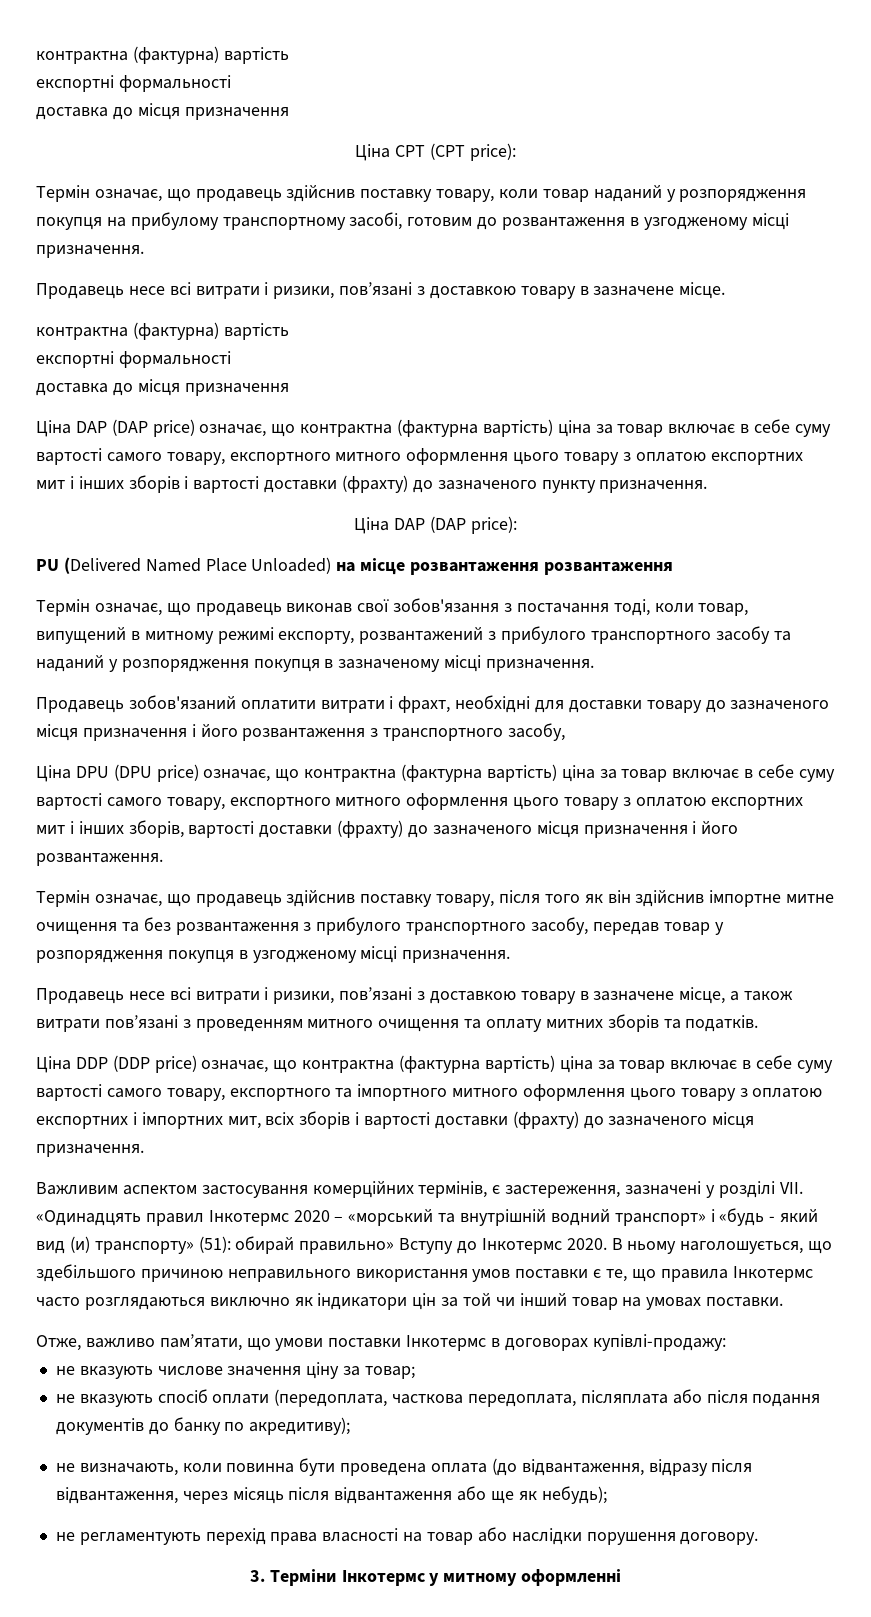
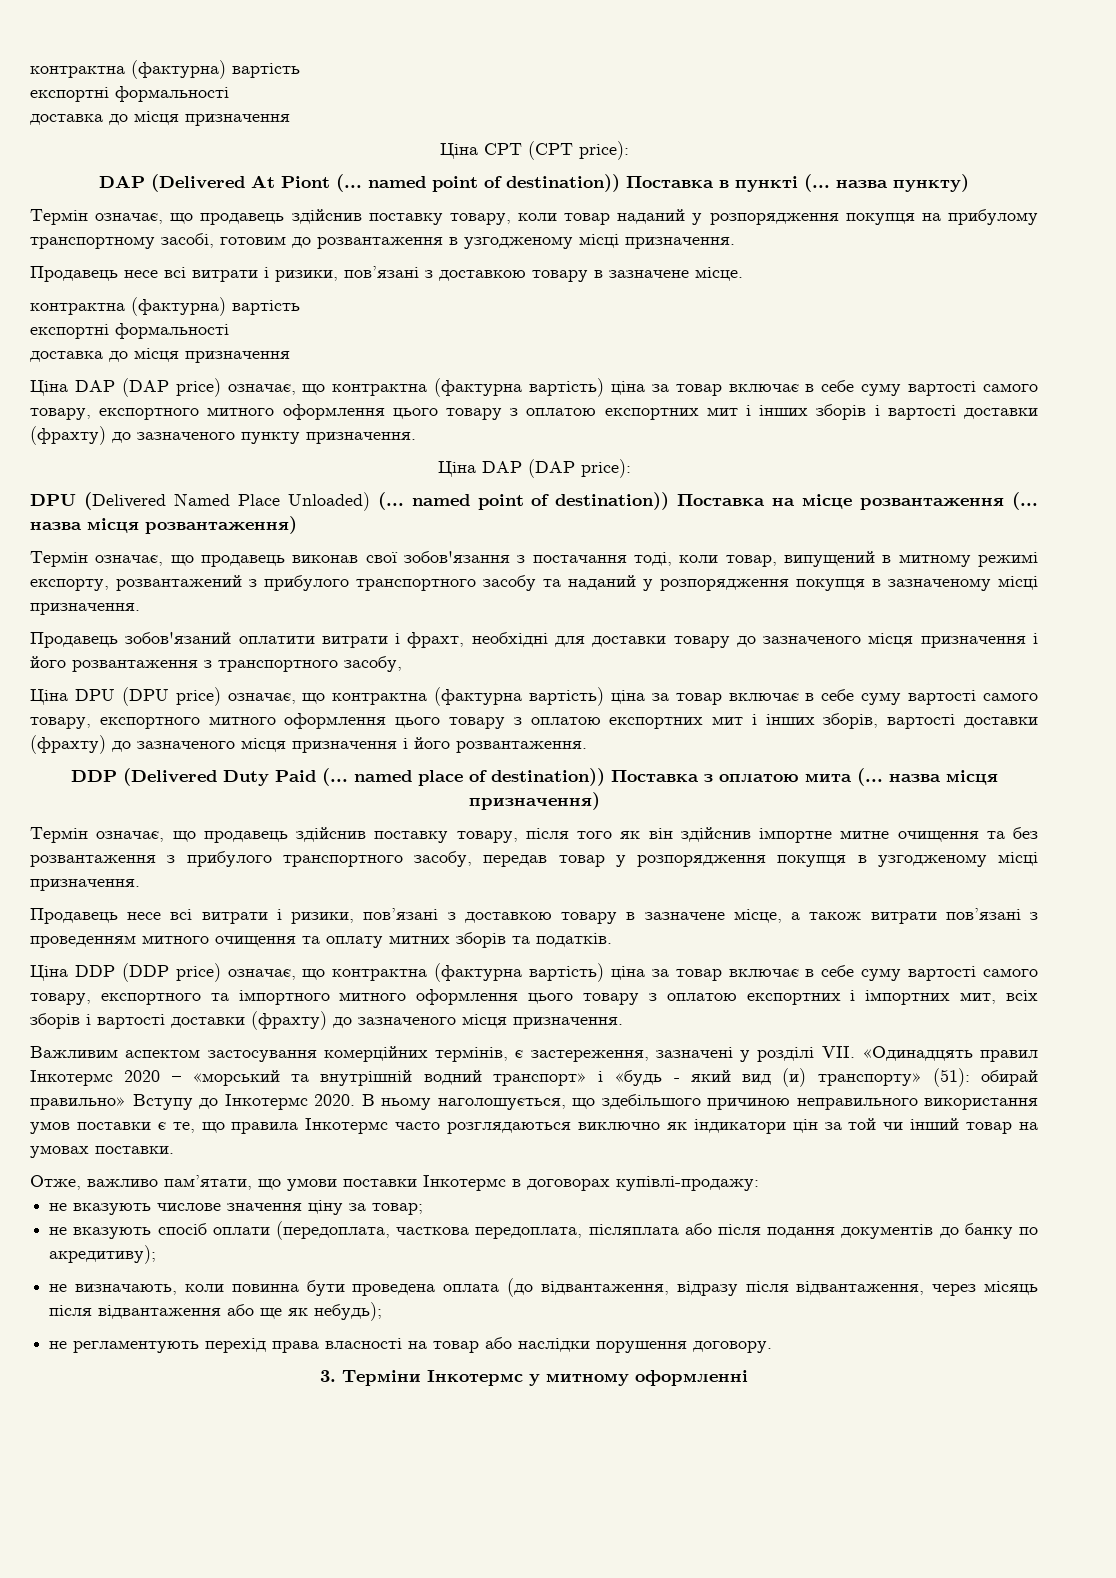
+ DAP (Delivered At Piont (... named point of destination)) Поставка в пункті (... назва пункту)
- PU (Delivered Named Place Unloaded) на місце розвантаження розвантаження
+ DPU (Delivered Named Place Unloaded) (... named point of destination)) Поставка на місце розвантаження (... назва місця розвантаження)
+ DDP (Delivered Duty Paid (... named place of destination)) Поставка з оплатою мита (... назва місця призначення)

